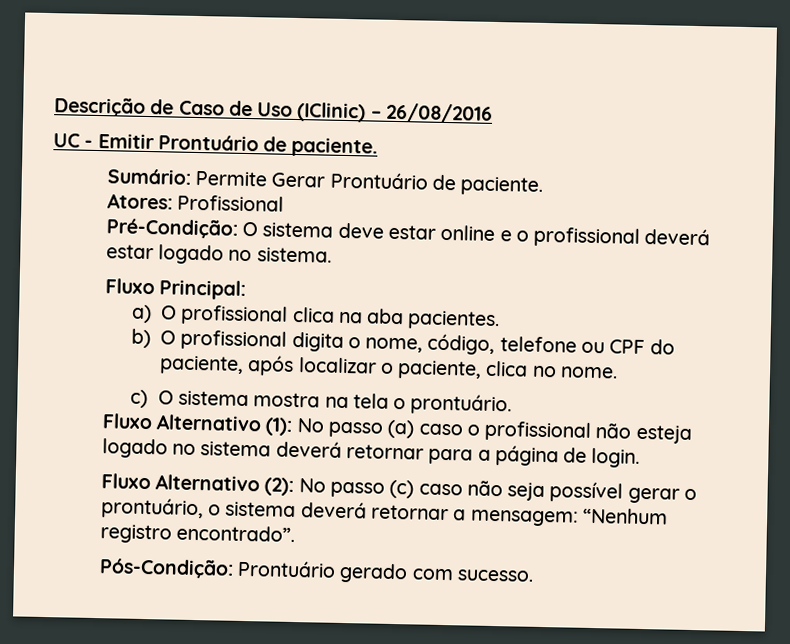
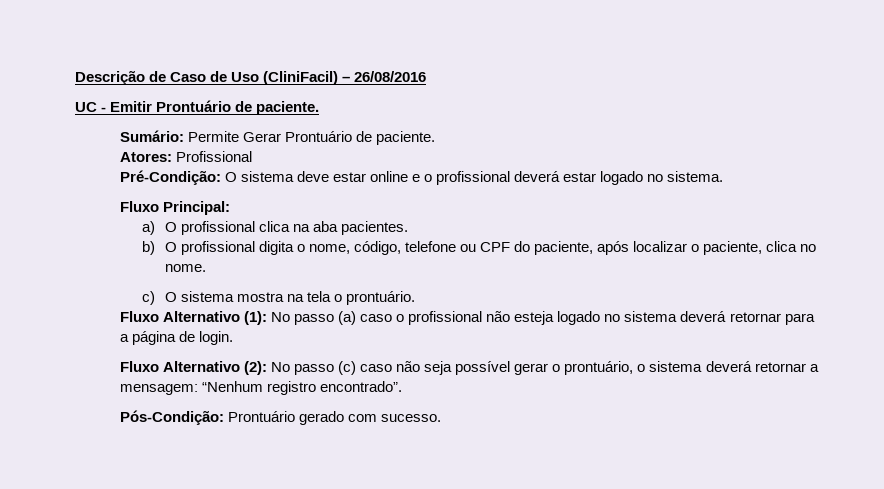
- Descrição de Caso de Uso (IClinic) – 26/08/2016
+ Descrição de Caso de Uso (CliniFacil) – 26/08/2016

